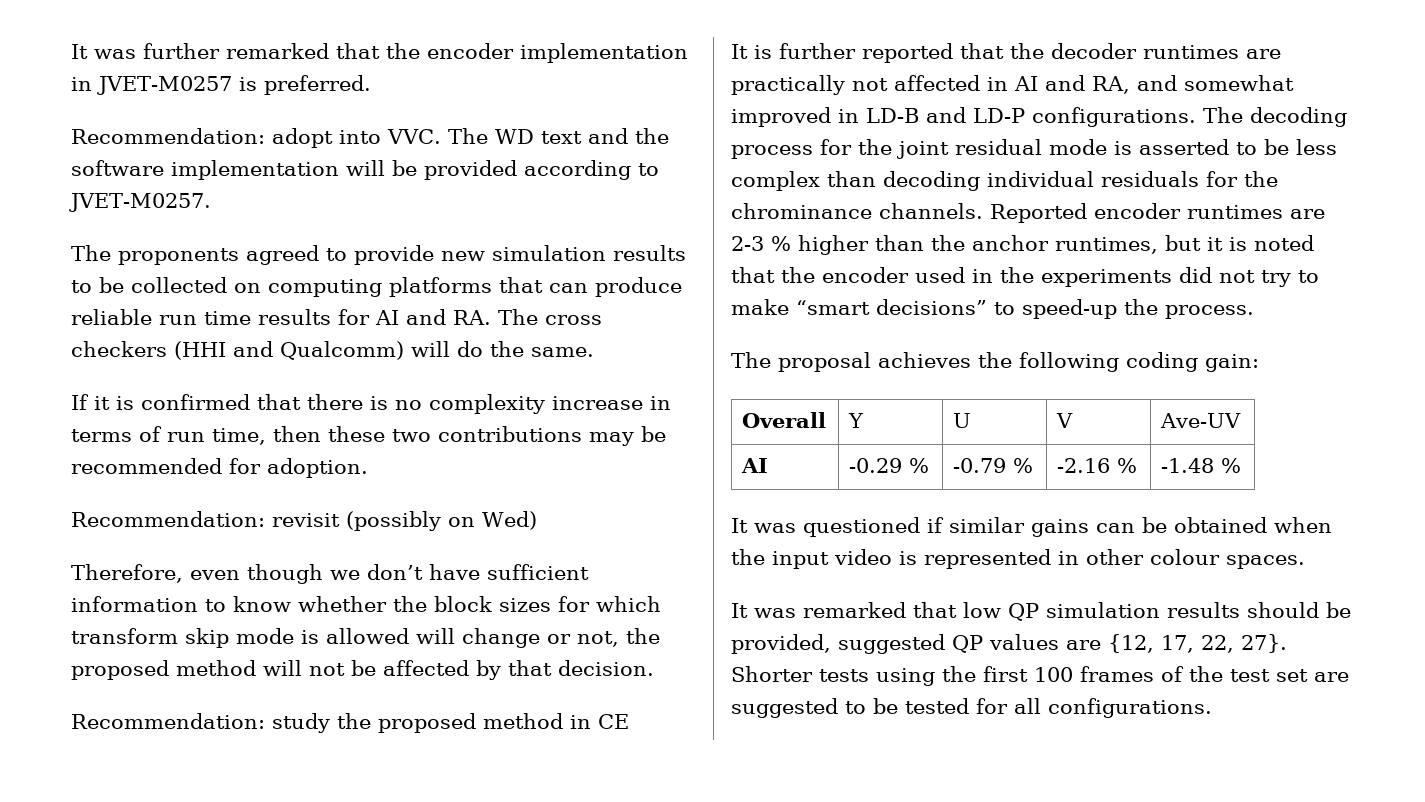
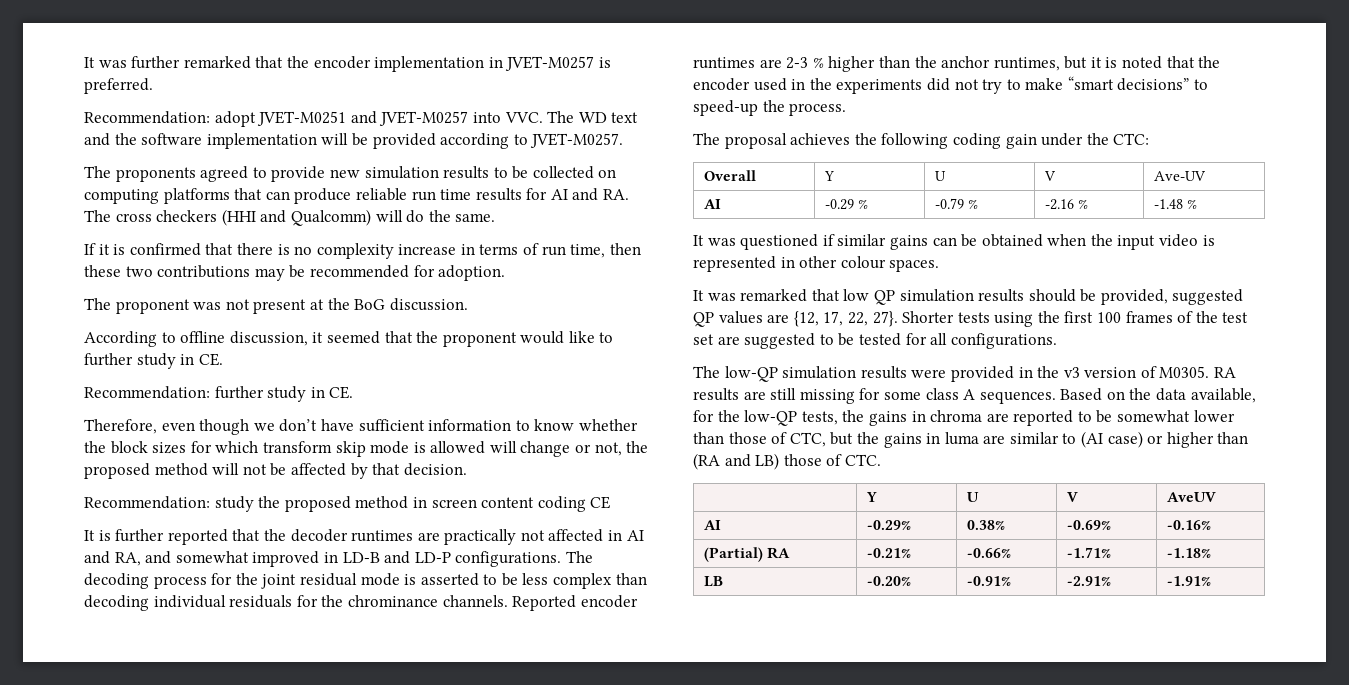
- Recommendation: adopt into VVC. The WD text and the software implementation will be provided according to JVET-M0257.
+ Recommendation: adopt JVET-M0251 and JVET-M0257 into VVC. The WD text and the software implementation will be provided according to JVET-M0257.
- Recommendation: revisit (possibly on Wed)
+ The proponent was not present at the BoG discussion.
+ According to offline discussion, it seemed that the proponent would like to further study in CE.
+ Recommendation: further study in CE.
- Recommendation: study the proposed method in CE
+ Recommendation: study the proposed method in screen content coding CE
- The proposal achieves the following coding gain:
+ The proposal achieves the following coding gain under the CTC:
+ The low-QP simulation results were provided in the v3 version of M0305. RA results are still missing for some class A sequences. Based on the data available, for the low-QP tests, the gains in chroma are reported to be somewhat lower than those of CTC, but the gains in luma are similar to (AI case) or higher than (RA and LB) those of CTC.
+ | Y | U | V | AveUV
+ AI | -0.29% | 0.38% | -0.69% | -0.16%
+ (Partial) RA | -0.21% | -0.66% | -1.71% | -1.18%
+ LB | -0.20% | -0.91% | -2.91% | -1.91%

